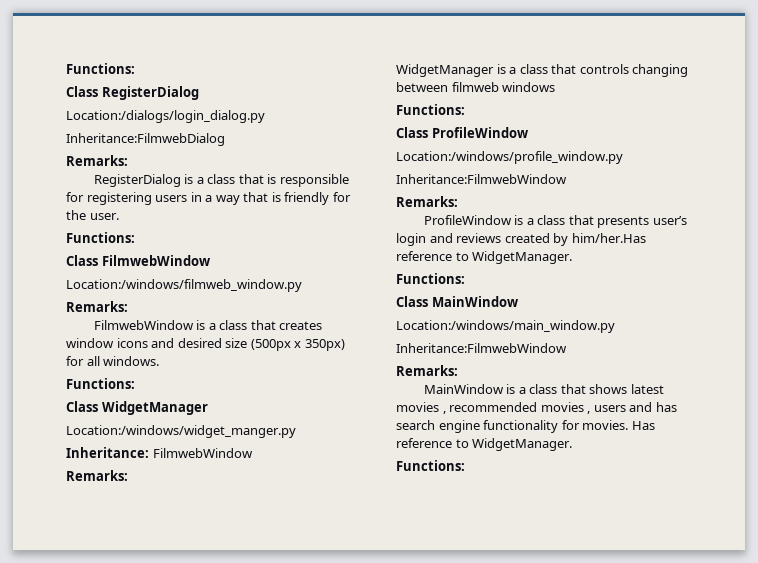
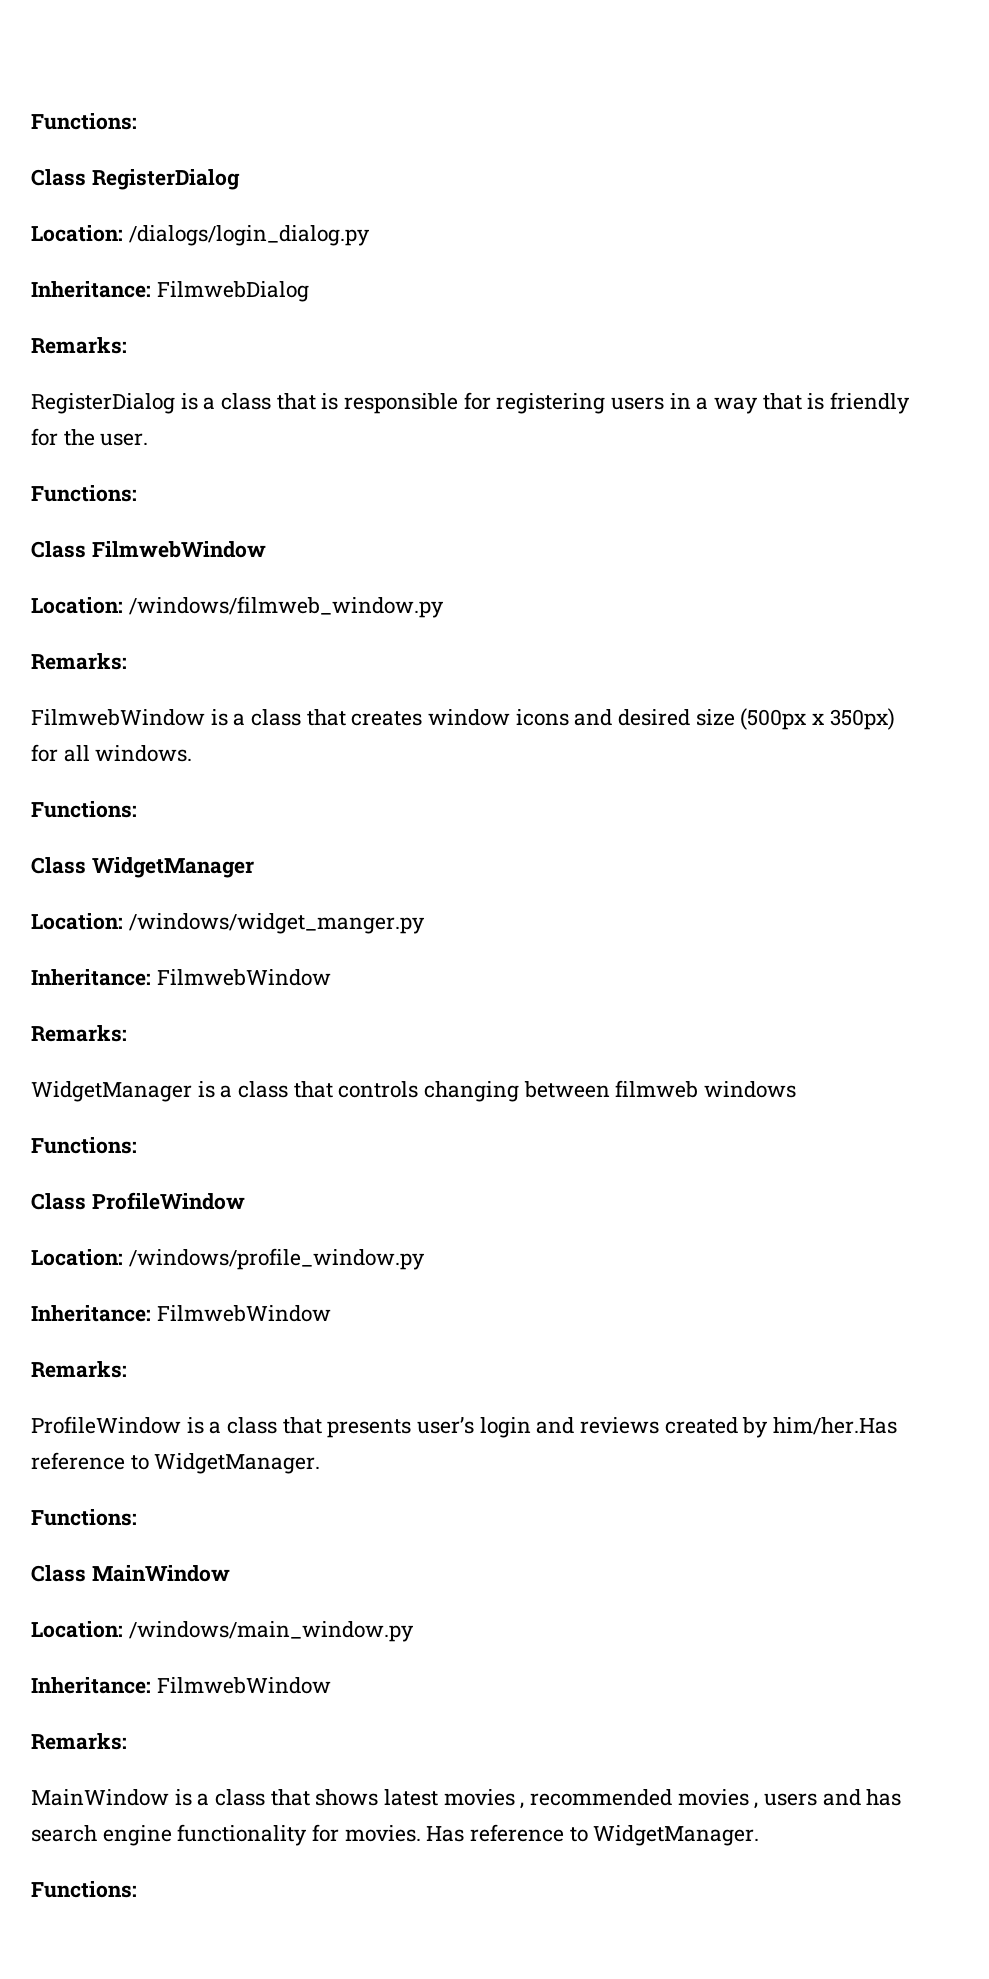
- Location:/dialogs/login_dialog.py
- Inheritance:FilmwebDialog
+ Location: /dialogs/login_dialog.py
+ Inheritance: FilmwebDialog
- Location:/windows/filmweb_window.py
+ Location: /windows/filmweb_window.py
- Location:/windows/widget_manger.py
+ Location: /windows/widget_manger.py
- Location:/windows/profile_window.py
- Inheritance:FilmwebWindow
+ Location: /windows/profile_window.py
+ Inheritance: FilmwebWindow
- Location:/windows/main_window.py
- Inheritance:FilmwebWindow
+ Location: /windows/main_window.py
+ Inheritance: FilmwebWindow

